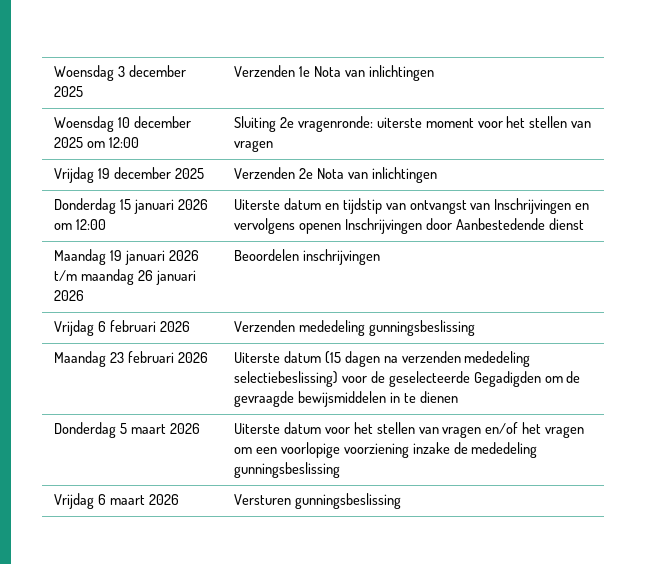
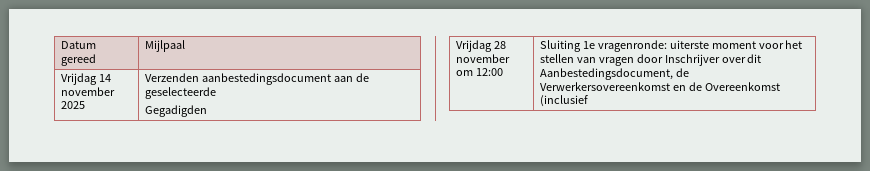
- Woensdag 3 december 2025 | Verzenden 1e Nota van inlichtingen
- Woensdag 10 december 2025 om 12:00 | Sluiting 2e vragenronde: uiterste moment voor het stellen van vragen
- Vrijdag 19 december 2025 | Verzenden 2e Nota van inlichtingen
- Donderdag 15 januari 2026 om 12:00 | Uiterste datum en tijdstip van ontvangst van Inschrijvingen en vervolgens openen Inschrijvingen door Aanbestedende dienst
- Maandag 19 januari 2026 t/m maandag 26 januari 2026 | Beoordelen inschrijvingen
- Vrijdag 6 februari 2026 | Verzenden mededeling gunningsbeslissing
- Maandag 23 februari 2026 | Uiterste datum (15 dagen na verzenden mededeling selectiebeslissing) voor de geselecteerde Gegadigden om de gevraagde bewijsmiddelen in te dienen
- Donderdag 5 maart 2026 | Uiterste datum voor het stellen van vragen en/of het vragen om een voorlopige voorziening inzake de mededeling gunningsbeslissing
- Vrijdag 6 maart 2026 | Versturen gunningsbeslissing
+ Datum gereed | Mijlpaal
+ Vrijdag 14 november 2025 | Verzenden aanbestedingsdocument aan de geselecteerde
+ Gegadigden
+ Vrijdag 28 november om 12:00 | Sluiting 1e vragenronde: uiterste moment voor het stellen van vragen door Inschrijver over dit Aanbestedingsdocument, de Verwerkersovereenkomst en de Overeenkomst (inclusief

